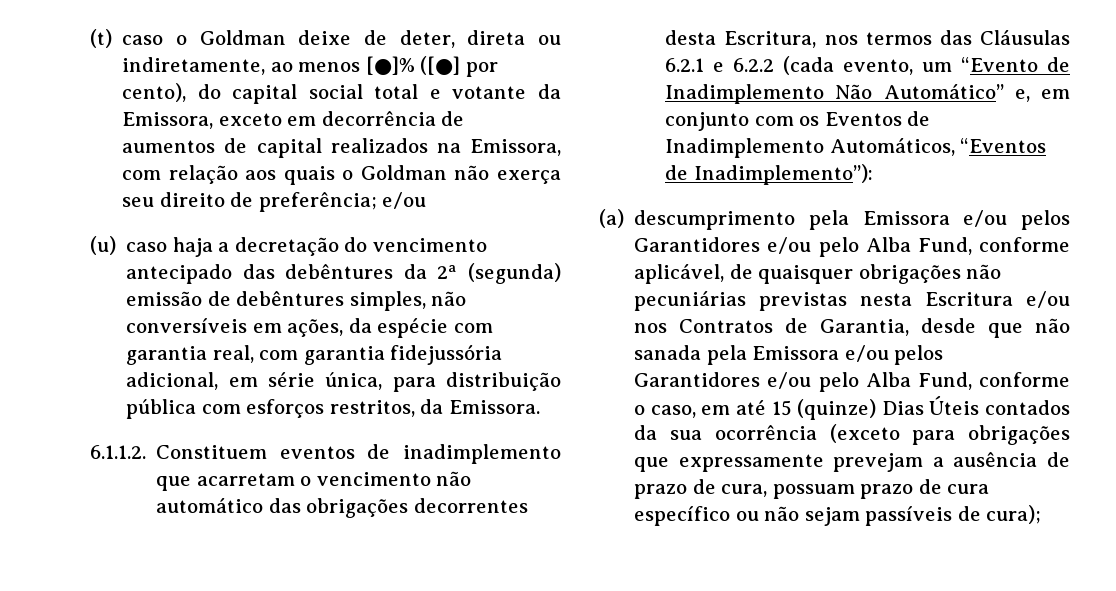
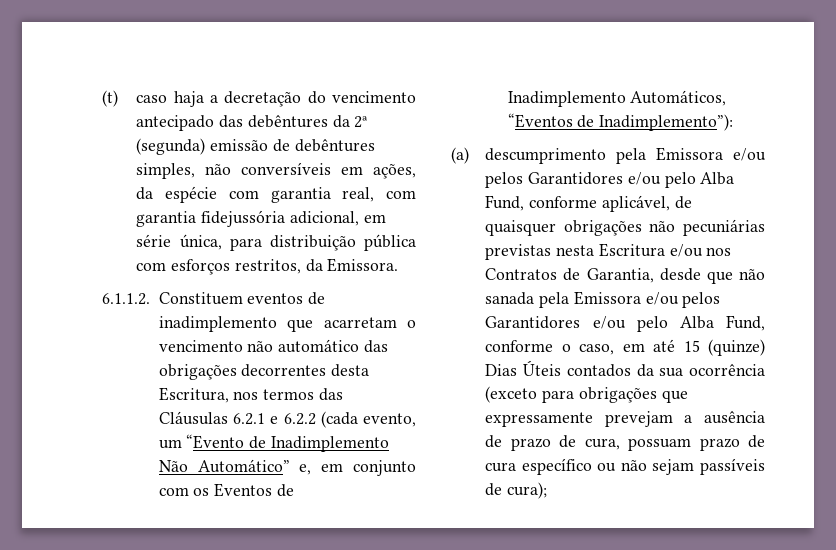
- (t) caso o Goldman deixe de deter, direta ou indiretamente, ao menos [●]% ([●] por cento), do capital social total e votante da Emissora, exceto em decorrência de aumentos de capital realizados na Emissora, com relação aos quais o Goldman não exerça seu direito de preferência; e/ou
- (u) caso haja a decretação do vencimento antecipado das debêntures da 2ª (segunda) emissão de debêntures simples, não conversíveis em ações, da espécie com garantia real, com garantia fidejussória adicional, em série única, para distribuição pública com esforços restritos, da Emissora.
+ (t) caso haja a decretação do vencimento antecipado das debêntures da 2ª (segunda) emissão de debêntures simples, não conversíveis em ações, da espécie com garantia real, com garantia fidejussória adicional, em série única, para distribuição pública com esforços restritos, da Emissora.

